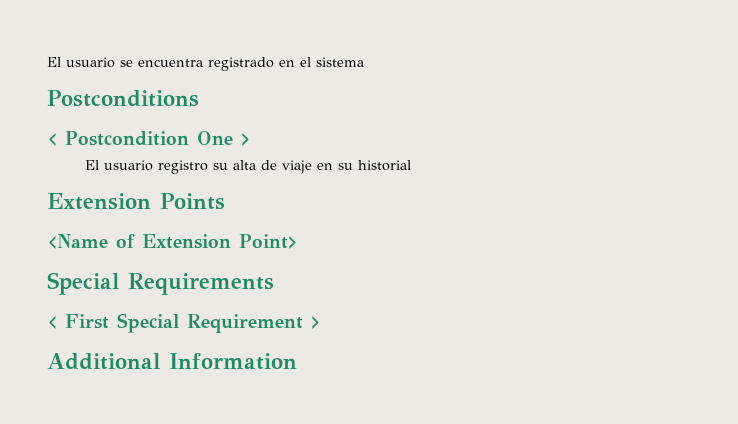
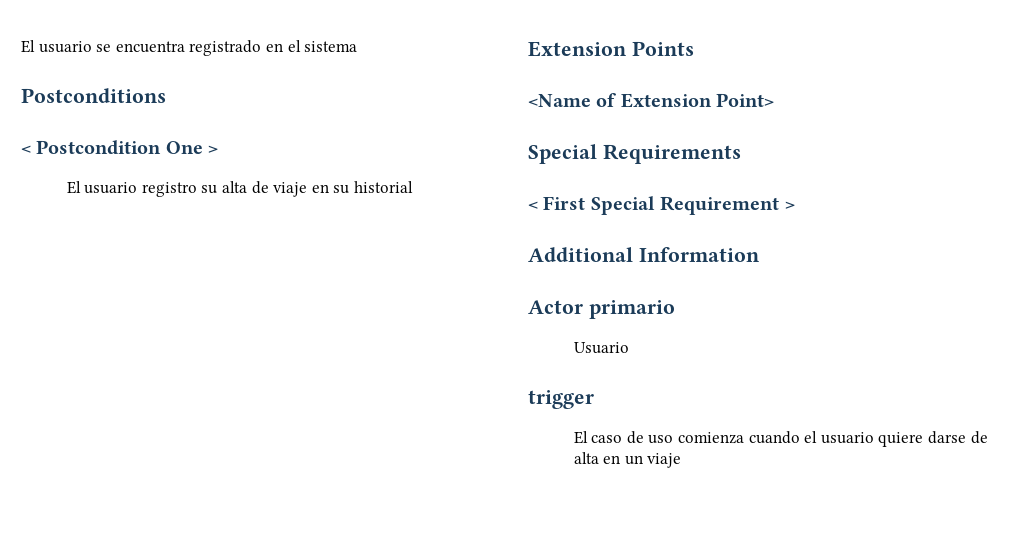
+ Actor primario
+ Usuario
+ trigger
+ El caso de uso comienza cuando el usuario quiere darse de alta en un viaje

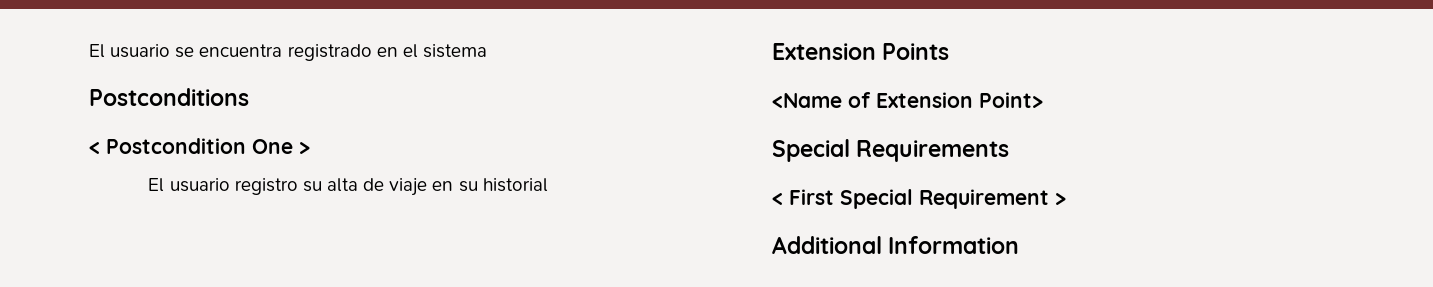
- Actor primario
- Usuario
- trigger
- El caso de uso comienza cuando el usuario quiere darse de alta en un viaje

